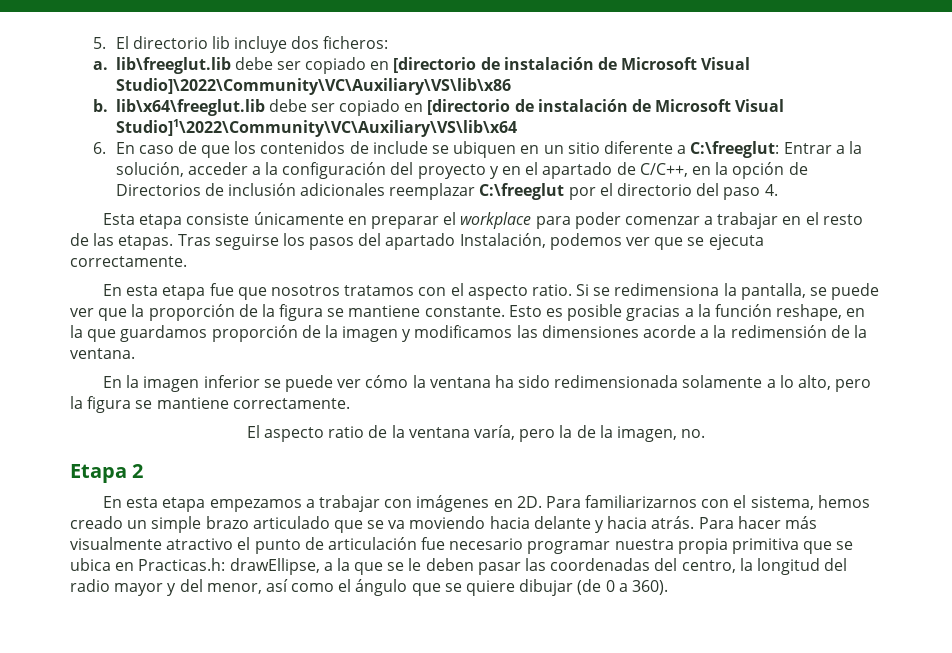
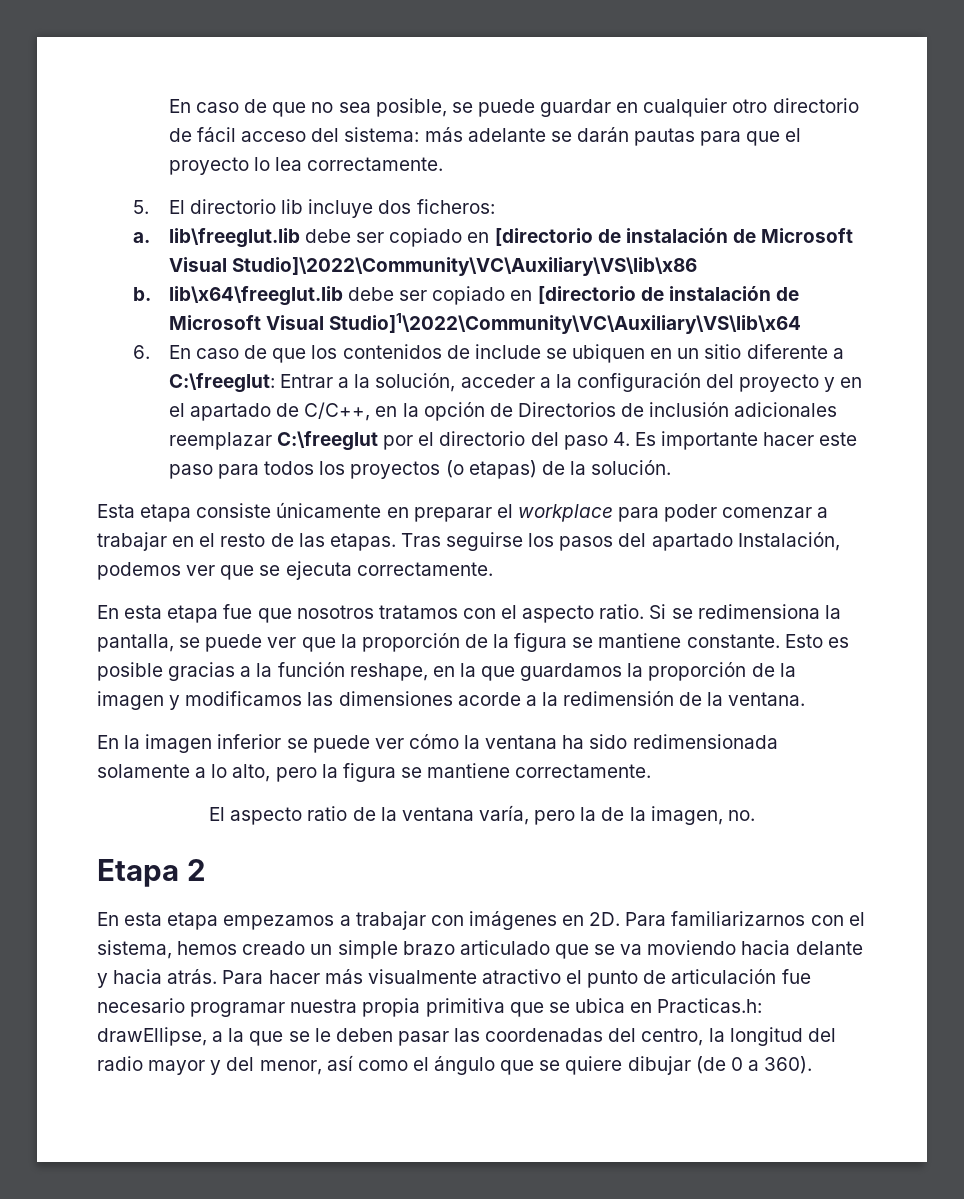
+ En caso de que no sea posible, se puede guardar en cualquier otro directorio de fácil acceso del sistema: más adelante se darán pautas para que el proyecto lo lea correctamente.
- 6. En caso de que los contenidos de include se ubiquen en un sitio diferente a C:\freeglut: Entrar a la solución, acceder a la configuración del proyecto y en el apartado de C/C++, en la opción de Directorios de inclusión adicionales reemplazar C:\freeglut por el directorio del paso 4.
+ 6. En caso de que los contenidos de include se ubiquen en un sitio diferente a C:\freeglut: Entrar a la solución, acceder a la configuración del proyecto y en el apartado de C/C++, en la opción de Directorios de inclusión adicionales reemplazar C:\freeglut por el directorio del paso 4. Es importante hacer este paso para todos los proyectos (o etapas) de la solución.
- Esto es posible gracias a la función reshape, en la que guardamos proporción de la imagen y modificamos las dimensiones acorde a la redimensión de la ventana.
+ Esto es posible gracias a la función reshape, en la que guardamos la proporción de la imagen y modificamos las dimensiones acorde a la redimensión de la ventana.

